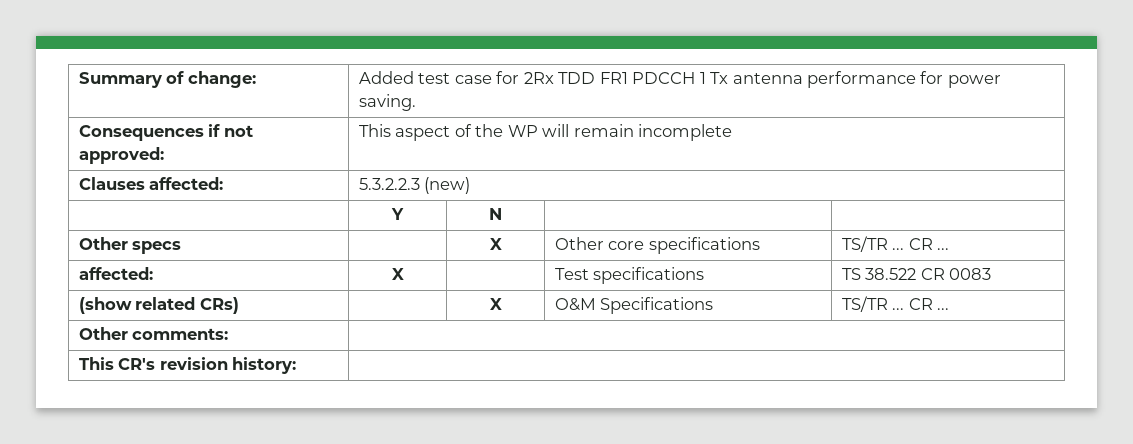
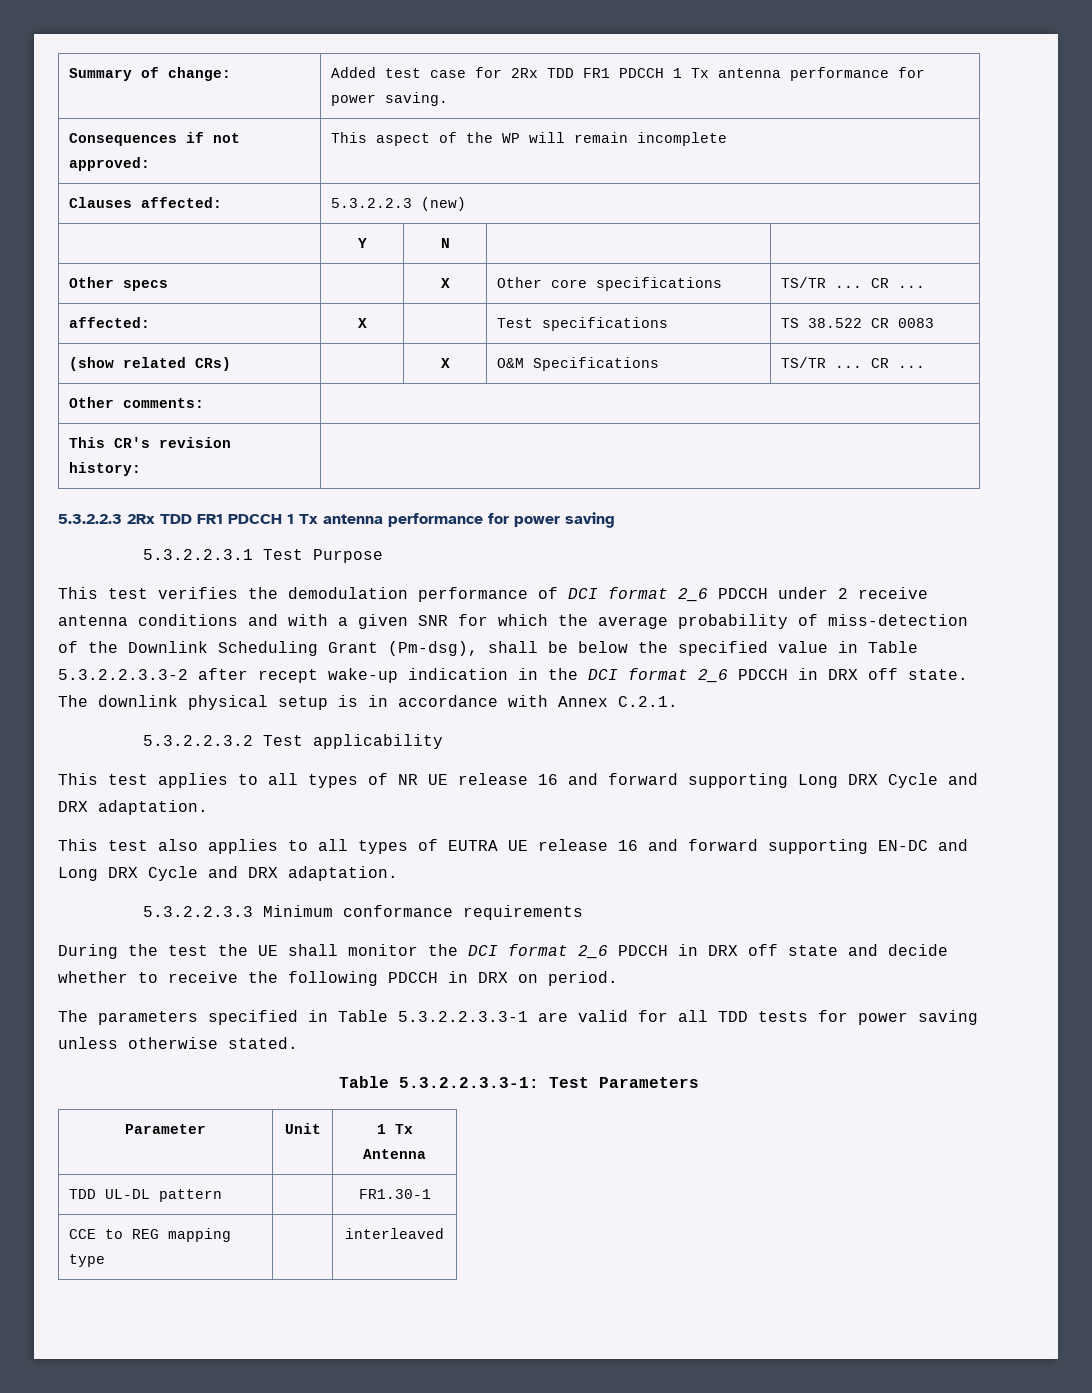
+ 5.3.2.2.3 2Rx TDD FR1 PDCCH 1 Tx antenna performance for power saving
+ 5.3.2.2.3.1 Test Purpose
+ This test verifies the demodulation performance of DCI format 2_6 PDCCH under 2 receive antenna conditions and with a given SNR for which the average probability of miss-detection of the Downlink Scheduling Grant (Pm-dsg), shall be below the specified value in Table 5.3.2.2.3.3-2 after recept wake-up indication in the DCI format 2_6 PDCCH in DRX off state. The downlink physical setup is in accordance with Annex C.2.1.
+ 5.3.2.2.3.2 Test applicability
+ This test applies to all types of NR UE release 16 and forward supporting Long DRX Cycle and DRX adaptation.
+ This test also applies to all types of EUTRA UE release 16 and forward supporting EN-DC and Long DRX Cycle and DRX adaptation.
+ 5.3.2.2.3.3 Minimum conformance requirements
+ During the test the UE shall monitor the DCI format 2_6 PDCCH in DRX off state and decide whether to receive the following PDCCH in DRX on period.
+ The parameters specified in Table 5.3.2.2.3.3-1 are valid for all TDD tests for power saving unless otherwise stated.
+ Table 5.3.2.2.3.3-1: Test Parameters
+ Parameter | Unit | 1 Tx Antenna
+ TDD UL-DL pattern | | FR1.30-1
+ CCE to REG mapping type | | interleaved

